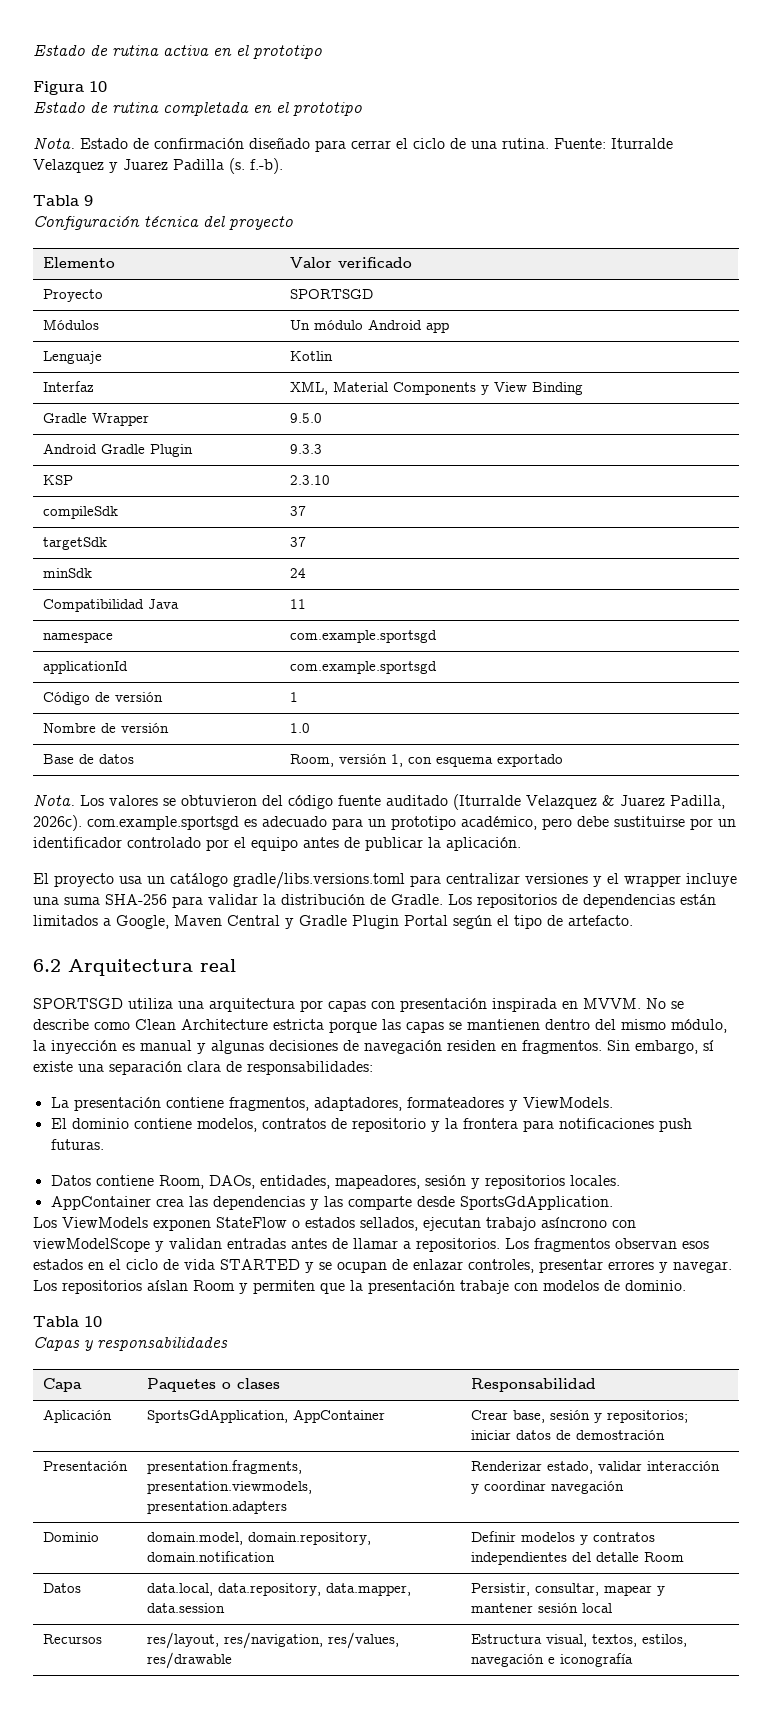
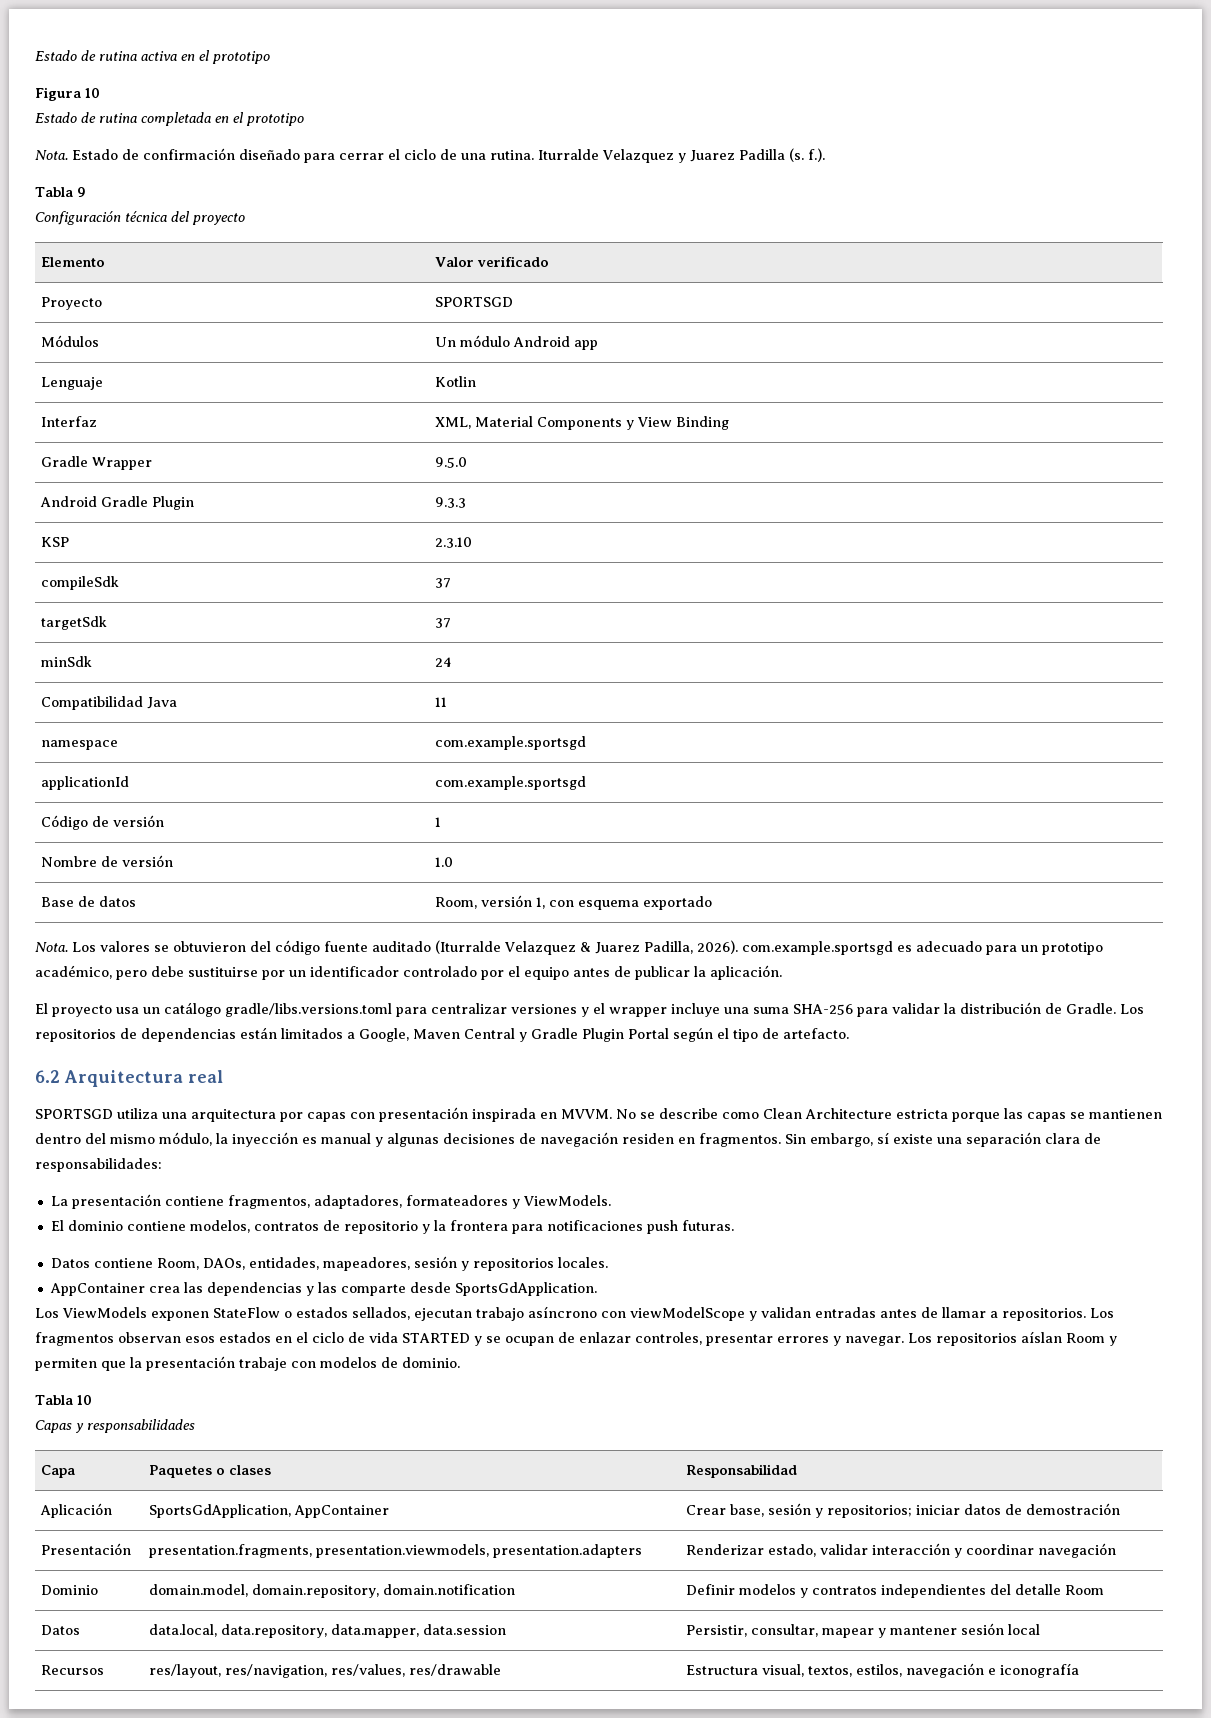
- Fuente: Iturralde Velazquez y Juarez Padilla (s. f.-b).
+ Iturralde Velazquez y Juarez Padilla (s. f.).
- Los valores se obtuvieron del código fuente auditado (Iturralde Velazquez & Juarez Padilla, 2026c). com.example.sportsgd es adecuado para un prototipo académico, pero debe sustituirse por un identificador controlado por el equipo antes de publicar la aplicación.
+ Los valores se obtuvieron del código fuente auditado (Iturralde Velazquez & Juarez Padilla, 2026). com.example.sportsgd es adecuado para un prototipo académico, pero debe sustituirse por un identificador controlado por el equipo antes de publicar la aplicación.

